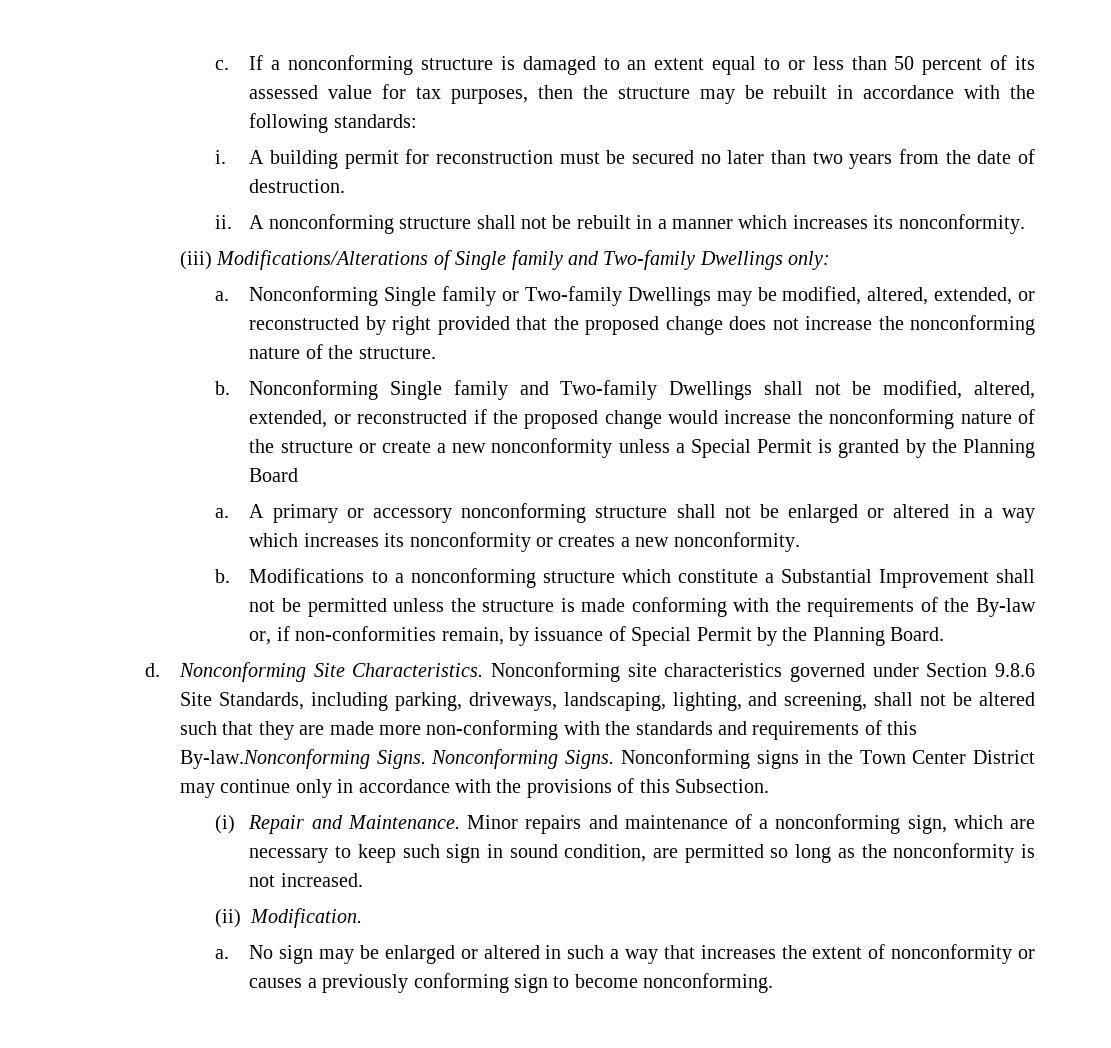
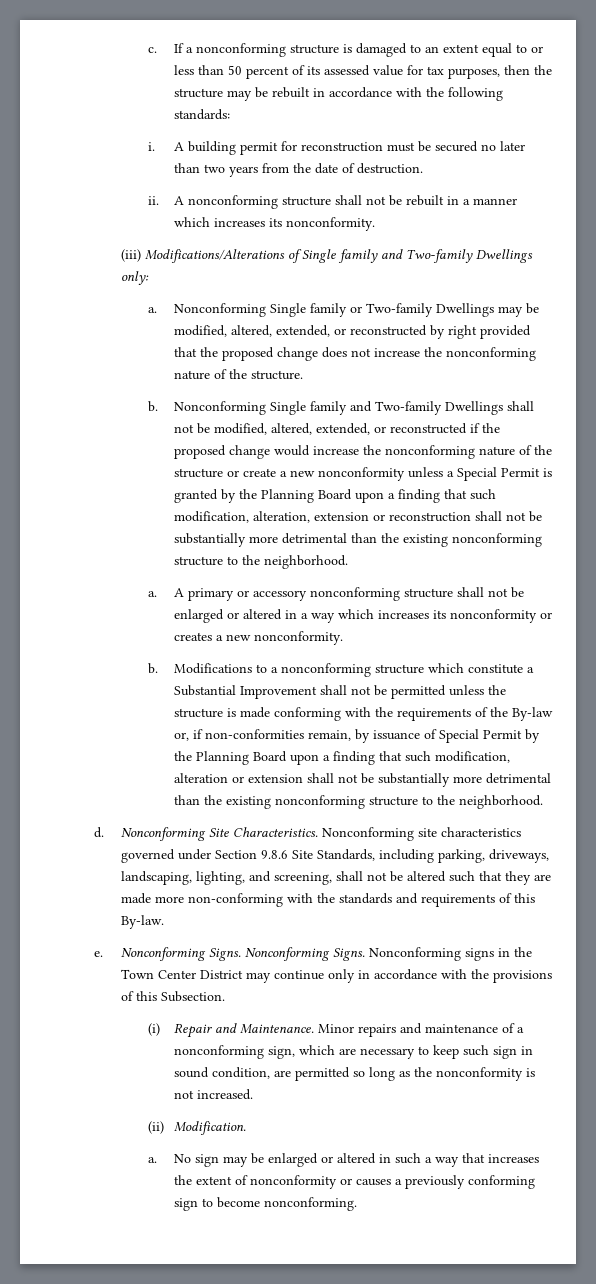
- Nonconforming Single family and Two-family Dwellings shall not be modified, altered, extended, or reconstructed if the proposed change would increase the nonconforming nature of the structure or create a new nonconformity unless a Special Permit is granted by the Planning Board
+ Nonconforming Single family and Two-family Dwellings shall not be modified, altered, extended, or reconstructed if the proposed change would increase the nonconforming nature of the structure or create a new nonconformity unless a Special Permit is granted by the Planning Board upon a finding that such modification, alteration, extension or reconstruction shall not be substantially more detrimental than the existing nonconforming structure to the neighborhood.
- Modifications to a nonconforming structure which constitute a Substantial Improvement shall not be permitted unless the structure is made conforming with the requirements of the By-law or, if non-conformities remain, by issuance of Special Permit by the Planning Board.
+ Modifications to a nonconforming structure which constitute a Substantial Improvement shall not be permitted unless the structure is made conforming with the requirements of the By-law or, if non-conformities remain, by issuance of Special Permit by the Planning Board upon a finding that such modification, alteration or extension shall not be substantially more detrimental than the existing nonconforming structure to the neighborhood.
- Nonconforming site characteristics governed under Section 9.8.6 Site Standards, including parking, driveways, landscaping, lighting, and screening, shall not be altered such that they are made more non-conforming with the standards and requirements of this By-law.Nonconforming Signs.
+ Nonconforming site characteristics governed under Section 9.8.6 Site Standards, including parking, driveways, landscaping, lighting, and screening, shall not be altered such that they are made more non-conforming with the standards and requirements of this By-law.
+ e. Nonconforming Signs.

